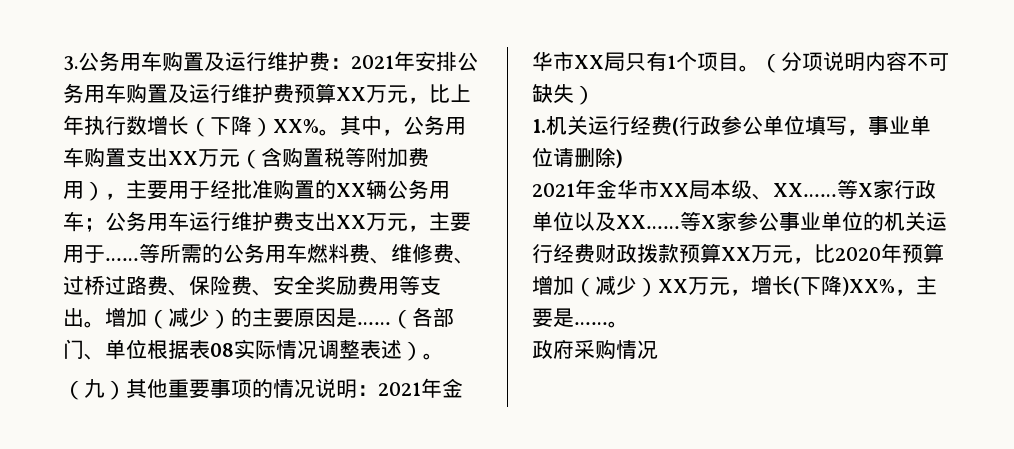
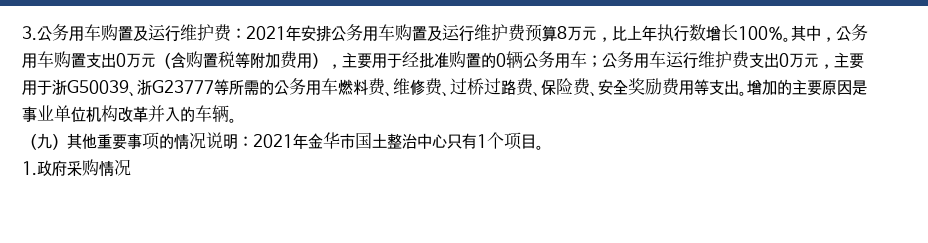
- 3.公务用车购置及运行维护费：2021年安排公务用车购置及运行维护费预算XX万元，比上年执行数增长（下降）XX%。
+ 3.公务用车购置及运行维护费：2021年安排公务用车购置及运行维护费预算8万元，比上年执行数增长100%。
- 其中，公务用车购置支出XX万元（含购置税等附加费用），主要用于经批准购置的XX辆公务用车；公务用车运行维护费支出XX万元，主要用于……等所需的公务用车燃料费、维修费、过桥过路费、保险费、安全奖励费用等支出。
+ 其中，公务用车购置支出0万元（含购置税等附加费用），主要用于经批准购置的0辆公务用车；公务用车运行维护费支出0万元，主要用于浙G50039、浙G23777等所需的公务用车燃料费、维修费、过桥过路费、保险费、安全奖励费用等支出。
- 增加（减少）的主要原因是……（各部门、单位根据表08实际情况调整表述）。
+ 增加的主要原因是事业单位机构改革并入的车辆。
- （九）其他重要事项的情况说明：2021年金华市XX局只有1个项目。（分项说明内容不可缺失）
- 1.机关运行经费(行政参公单位填写，事业单位请删除)
- 2021年金华市XX局本级、XX……等X家行政单位以及XX……等X家参公事业单位的机关运行经费财政拨款预算XX万元，比2020年预算增加（减少）XX万元，增长(下降)XX%，主要是……。
- 政府采购情况
+ （九）其他重要事项的情况说明：2021年金华市国土整治中心只有1个项目。
+ 1.政府采购情况

